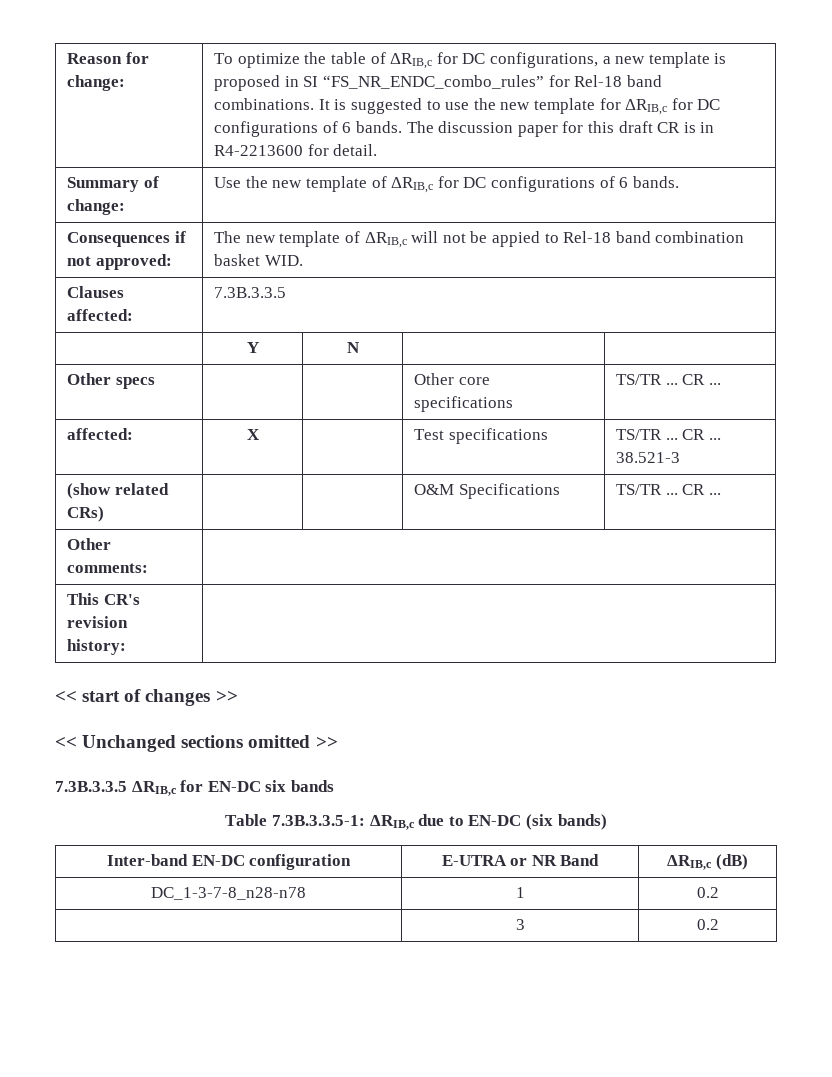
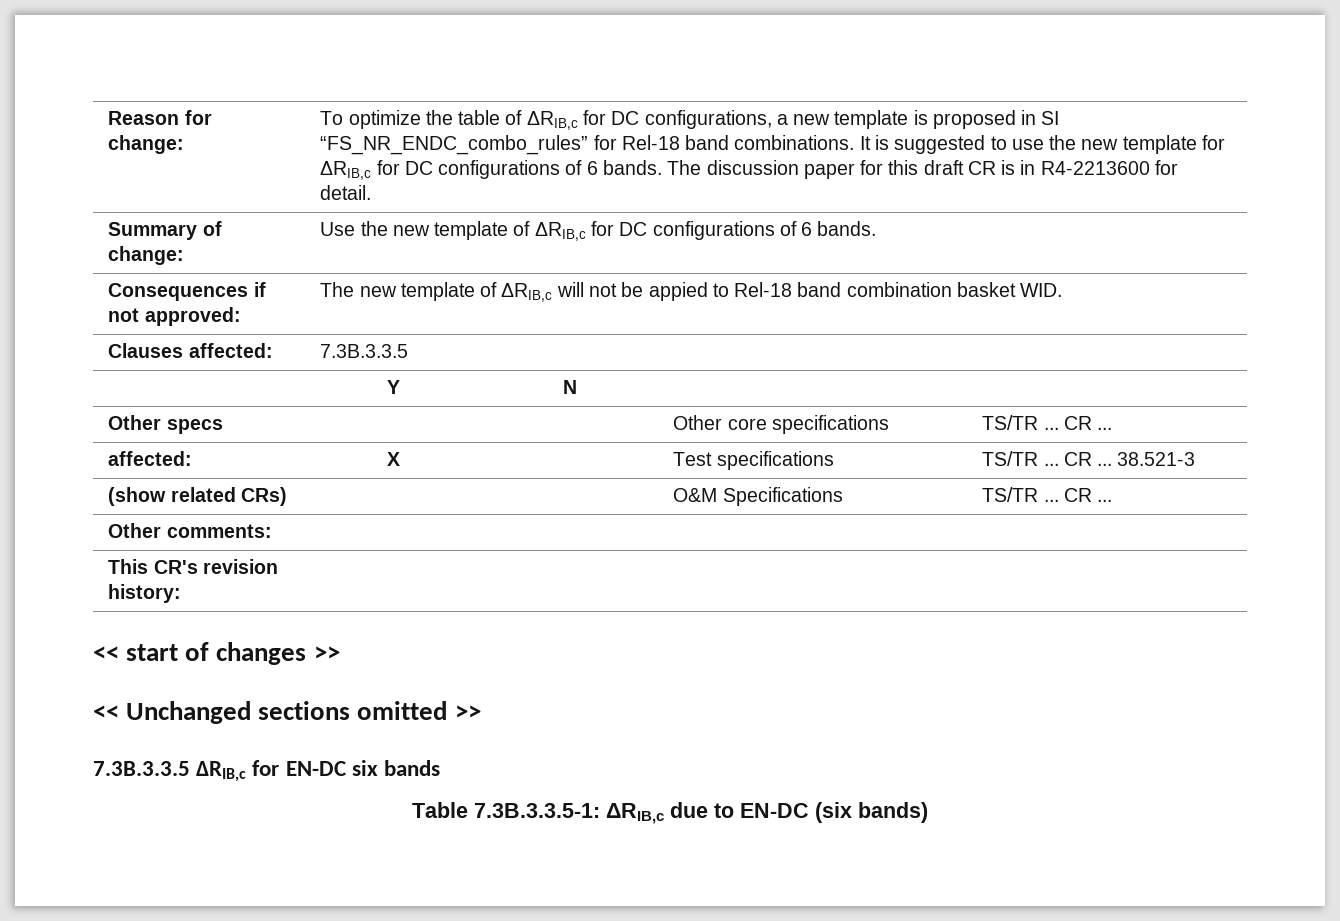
- Inter-band EN-DC configuration | E-UTRA or NR Band | ΔRIB,c (dB)
- DC_1-3-7-8_n28-n78 | 1 | 0.2
- | 3 | 0.2

